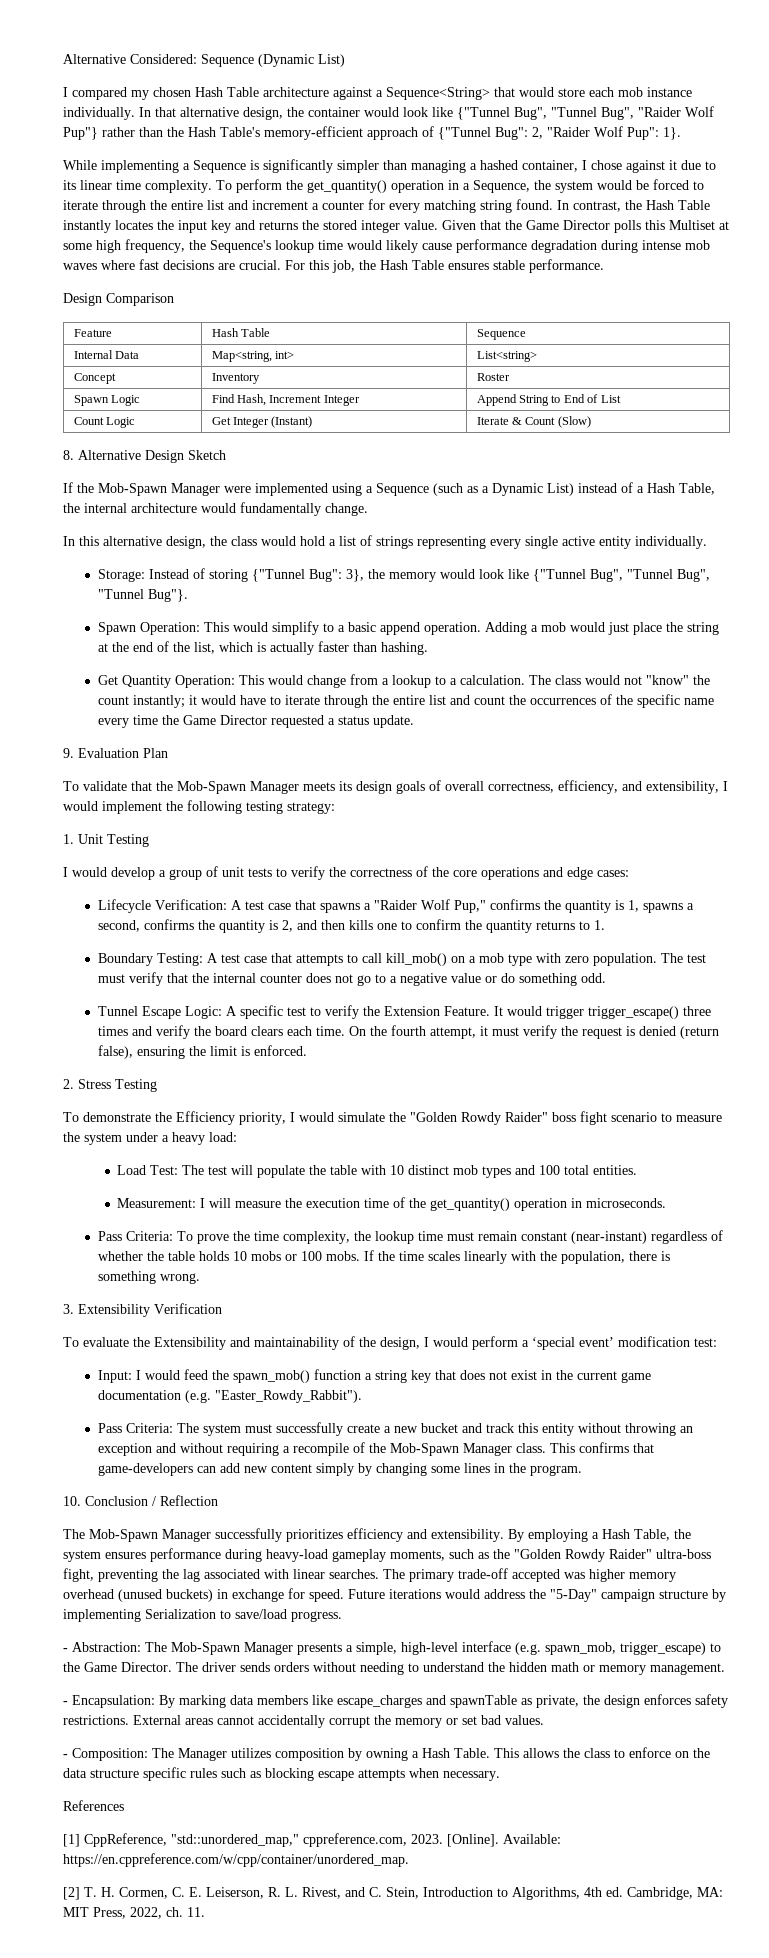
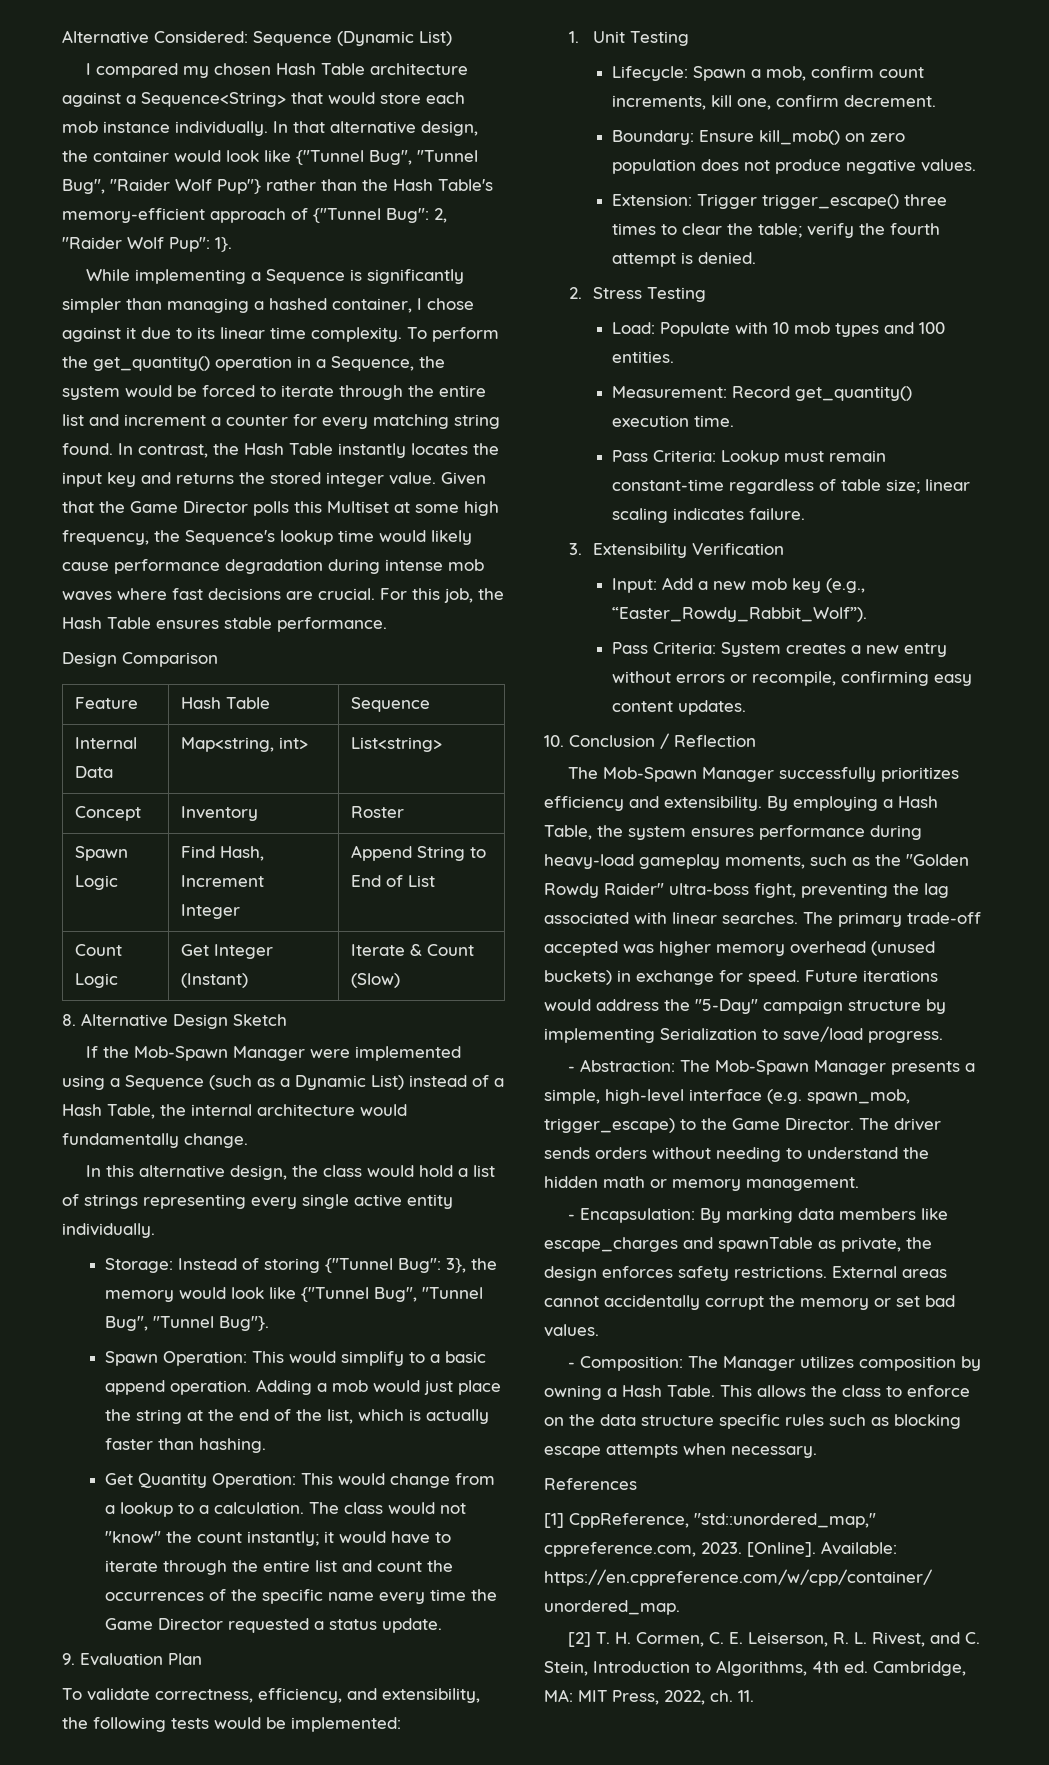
- To validate that the Mob-Spawn Manager meets its design goals of overall correctness, efficiency, and extensibility, I would implement the following testing strategy:
+ To validate correctness, efficiency, and extensibility, the following tests would be implemented:
  1. Unit Testing
- I would develop a group of unit tests to verify the correctness of the core operations and edge cases:
- Lifecycle Verification: A test case that spawns a "Raider Wolf Pup," confirms the quantity is 1, spawns a second, confirms the quantity is 2, and then kills one to confirm the quantity returns to 1.
- Boundary Testing: A test case that attempts to call kill_mob() on a mob type with zero population. The test must verify that the internal counter does not go to a negative value or do something odd.
- Tunnel Escape Logic: A specific test to verify the Extension Feature. It would trigger trigger_escape() three times and verify the board clears each time. On the fourth attempt, it must verify the request is denied (return false), ensuring the limit is enforced.
+ Lifecycle: Spawn a mob, confirm count increments, kill one, confirm decrement.
+ Boundary: Ensure kill_mob() on zero population does not produce negative values.
+ Extension: Trigger trigger_escape() three times to clear the table; verify the fourth attempt is denied.
  2. Stress Testing
- To demonstrate the Efficiency priority, I would simulate the "Golden Rowdy Raider" boss fight scenario to measure the system under a heavy load:
- Load Test: The test will populate the table with 10 distinct mob types and 100 total entities.
+ Load: Populate with 10 mob types and 100 entities.
- Measurement: I will measure the execution time of the get_quantity() operation in microseconds.
- Pass Criteria: To prove the time complexity, the lookup time must remain constant (near-instant) regardless of whether the table holds 10 mobs or 100 mobs. If the time scales linearly with the population, there is something wrong.
+ Measurement: Record get_quantity() execution time.
+ Pass Criteria: Lookup must remain constant-time regardless of table size; linear scaling indicates failure.
  3. Extensibility Verification
- To evaluate the Extensibility and maintainability of the design, I would perform a ‘special event’ modification test:
- Input: I would feed the spawn_mob() function a string key that does not exist in the current game documentation (e.g. "Easter_Rowdy_Rabbit").
- Pass Criteria: The system must successfully create a new bucket and track this entity without throwing an exception and without requiring a recompile of the Mob-Spawn Manager class. This confirms that game-developers can add new content simply by changing some lines in the program.
+ Input: Add a new mob key (e.g., “Easter_Rowdy_Rabbit_Wolf”).
+ Pass Criteria: System creates a new entry without errors or recompile, confirming easy content updates.

